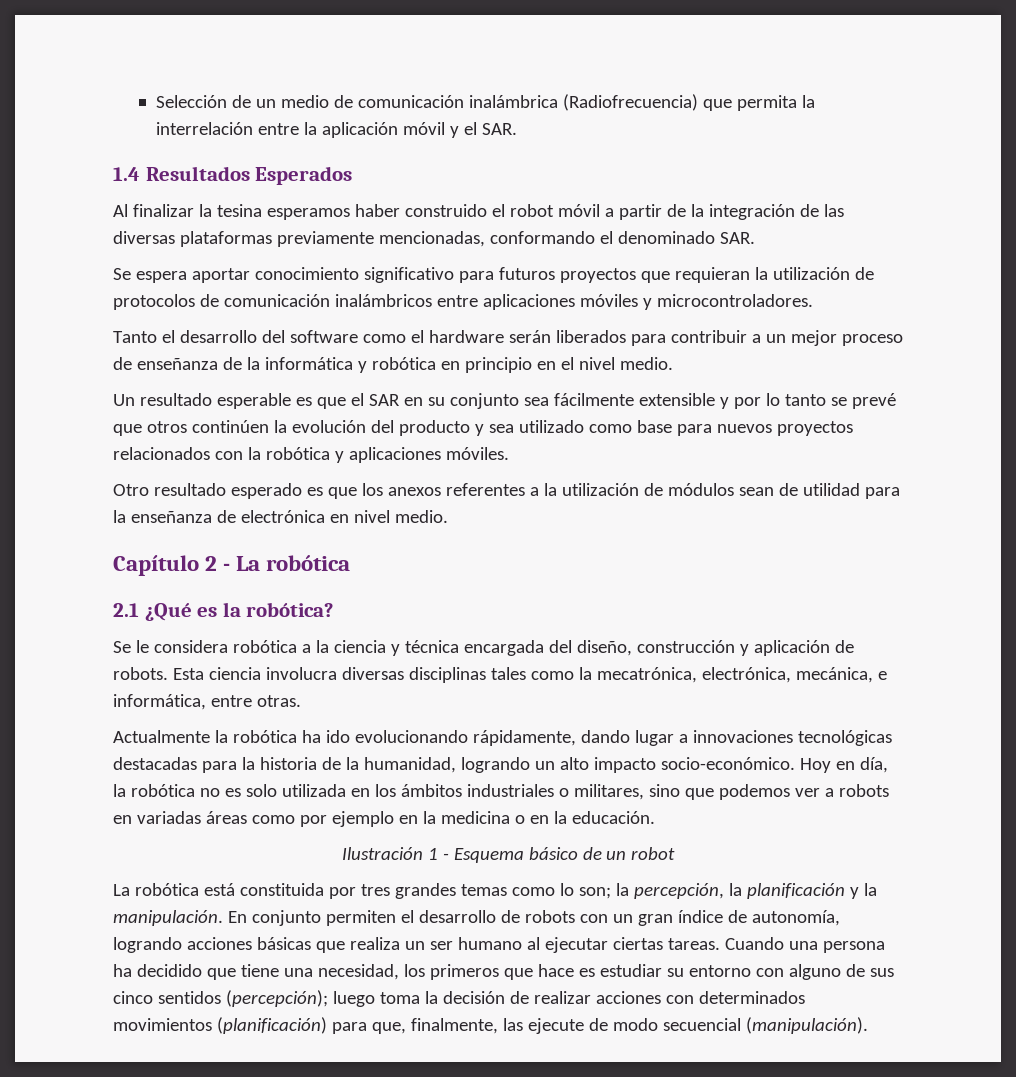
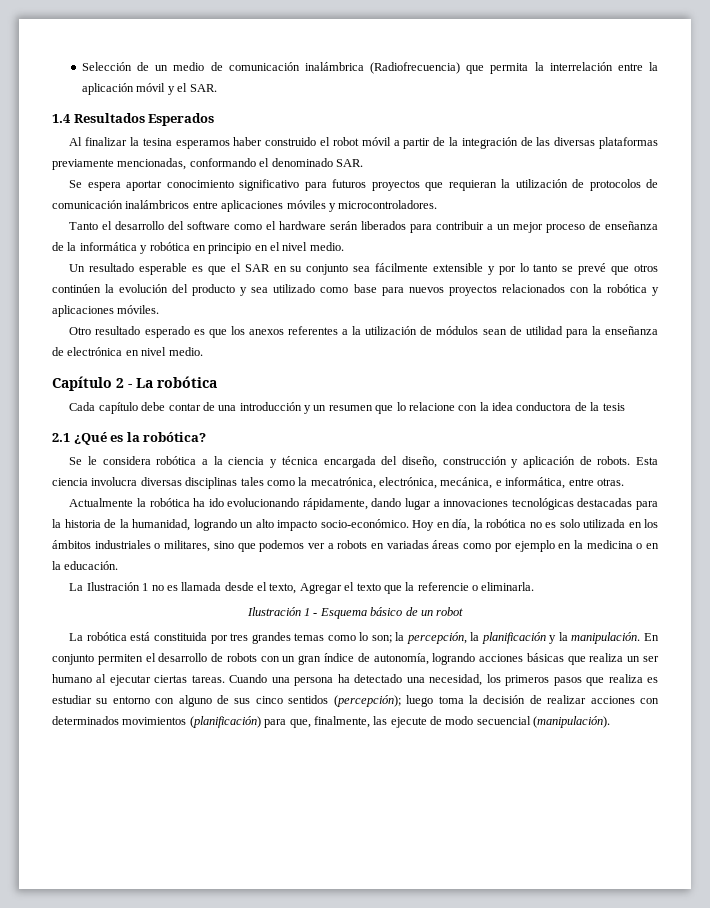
+ Cada capítulo debe contar de una introducción y un resumen que lo relacione con la idea conductora de la tesis
+ La Ilustración 1 no es llamada desde el texto, Agregar el texto que la referencie o eliminarla.
- Cuando una persona ha decidido que tiene una necesidad, los primeros que hace es estudiar su entorno con alguno de sus cinco sentidos (percepción); luego toma la decisión de realizar acciones con determinados movimientos (planificación) para que, finalmente, las ejecute de modo secuencial (manipulación).
+ Cuando una persona ha detectado una necesidad, los primeros pasos que realiza es estudiar su entorno con alguno de sus cinco sentidos (percepción); luego toma la decisión de realizar acciones con determinados movimientos (planificación) para que, finalmente, las ejecute de modo secuencial (manipulación).

